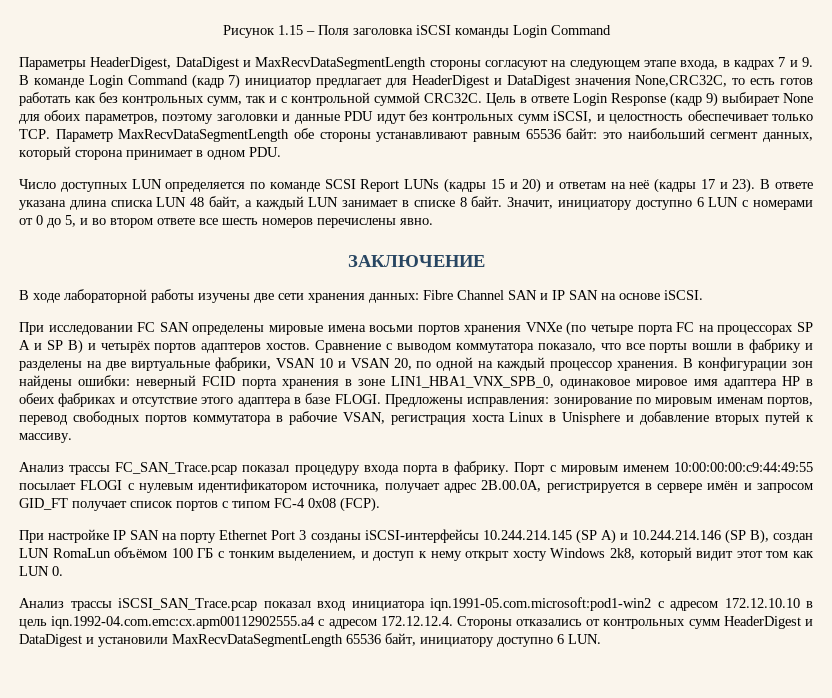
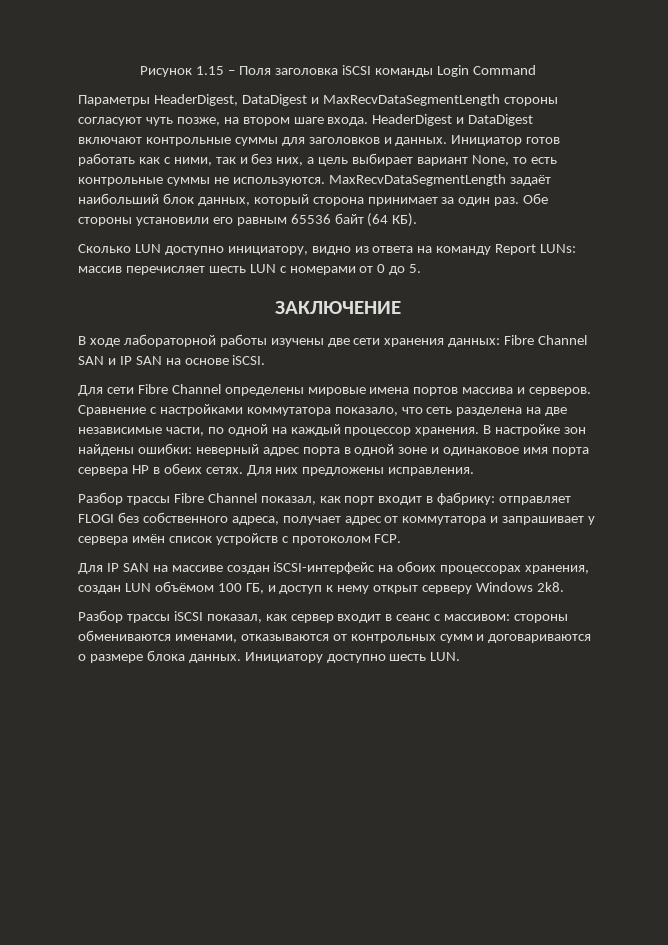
- Параметры HeaderDigest, DataDigest и MaxRecvDataSegmentLength стороны согласуют на следующем этапе входа, в кадрах 7 и 9. В команде Login Command (кадр 7) инициатор предлагает для HeaderDigest и DataDigest значения None,CRC32C, то есть готов работать как без контрольных сумм, так и с контрольной суммой CRC32C. Цель в ответе Login Response (кадр 9) выбирает None для обоих параметров, поэтому заголовки и данные PDU идут без контрольных сумм iSCSI, и целостность обеспечивает только TCP. Параметр MaxRecvDataSegmentLength обе стороны устанавливают равным 65536 байт: это наибольший сегмент данных, который сторона принимает в одном PDU.
- Число доступных LUN определяется по команде SCSI Report LUNs (кадры 15 и 20) и ответам на неё (кадры 17 и 23). В ответе указана длина списка LUN 48 байт, а каждый LUN занимает в списке 8 байт. Значит, инициатору доступно 6 LUN с номерами от 0 до 5, и во втором ответе все шесть номеров перечислены явно.
+ Параметры HeaderDigest, DataDigest и MaxRecvDataSegmentLength стороны согласуют чуть позже, на втором шаге входа. HeaderDigest и DataDigest включают контрольные суммы для заголовков и данных. Инициатор готов работать как с ними, так и без них, а цель выбирает вариант None, то есть контрольные суммы не используются. MaxRecvDataSegmentLength задаёт наибольший блок данных, который сторона принимает за один раз. Обе стороны установили его равным 65536 байт (64 КБ).
+ Сколько LUN доступно инициатору, видно из ответа на команду Report LUNs: массив перечисляет шесть LUN с номерами от 0 до 5.
- При исследовании FC SAN определены мировые имена восьми портов хранения VNXe (по четыре порта FC на процессорах SP A и SP B) и четырёх портов адаптеров хостов.
+ Для сети Fibre Channel определены мировые имена портов массива и серверов.
- Сравнение с выводом коммутатора показало, что все порты вошли в фабрику и разделены на две виртуальные фабрики, VSAN 10 и VSAN 20, по одной на каждый процессор хранения.
+ Сравнение с настройками коммутатора показало, что сеть разделена на две независимые части, по одной на каждый процессор хранения.
- В конфигурации зон найдены ошибки: неверный FCID порта хранения в зоне LIN1_HBA1_VNX_SPB_0, одинаковое мировое имя адаптера HP в обеих фабриках и отсутствие этого адаптера в базе FLOGI. Предложены исправления: зонирование по мировым именам портов, перевод свободных портов коммутатора в рабочие VSAN, регистрация хоста Linux в Unisphere и добавление вторых путей к массиву.
- Анализ трассы FC_SAN_Trace.pcap показал процедуру входа порта в фабрику. Порт с мировым именем 10:00:00:00:c9:44:49:55 посылает FLOGI с нулевым идентификатором источника, получает адрес 2B.00.0A, регистрируется в сервере имён и запросом GID_FT получает список портов с типом FC-4 0x08 (FCP).
- При настройке IP SAN на порту Ethernet Port 3 созданы iSCSI-интерфейсы 10.244.214.145 (SP A) и 10.244.214.146 (SP B), создан LUN RomaLun объёмом 100 ГБ с тонким выделением, и доступ к нему открыт хосту Windows 2k8, который видит этот том как LUN 0.
- Анализ трассы iSCSI_SAN_Trace.pcap показал вход инициатора iqn.1991-05.com.microsoft:pod1-win2 с адресом 172.12.10.10 в цель iqn.1992-04.com.emc:cx.apm00112902555.a4 с адресом 172.12.12.4. Стороны отказались от контрольных сумм HeaderDigest и DataDigest и установили MaxRecvDataSegmentLength 65536 байт, инициатору доступно 6 LUN.
+ В настройке зон найдены ошибки: неверный адрес порта в одной зоне и одинаковое имя порта сервера HP в обеих сетях. Для них предложены исправления.
+ Разбор трассы Fibre Channel показал, как порт входит в фабрику: отправляет FLOGI без собственного адреса, получает адрес от коммутатора и запрашивает у сервера имён список устройств с протоколом FCP.
+ Для IP SAN на массиве создан iSCSI-интерфейс на обоих процессорах хранения, создан LUN объёмом 100 ГБ, и доступ к нему открыт серверу Windows 2k8.
+ Разбор трассы iSCSI показал, как сервер входит в сеанс с массивом: стороны обмениваются именами, отказываются от контрольных сумм и договариваются о размере блока данных. Инициатору доступно шесть LUN.

